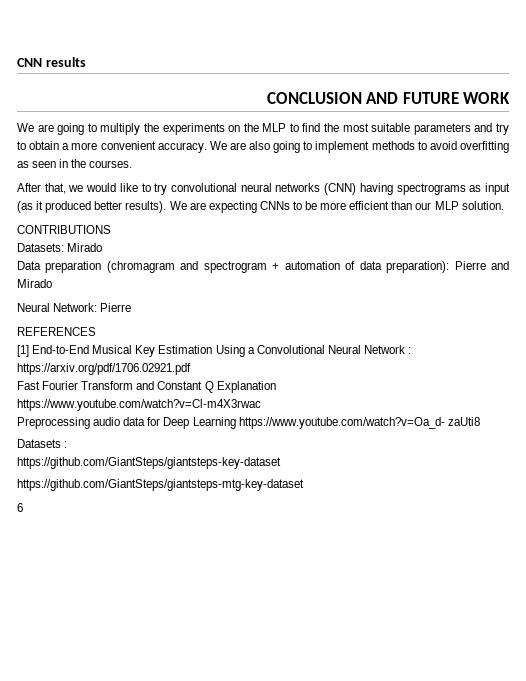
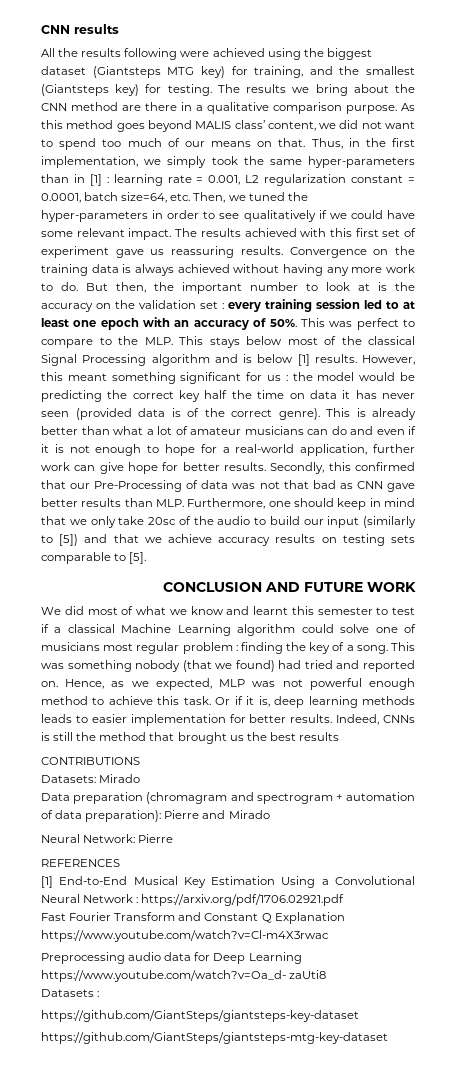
+ All the results following were achieved using the biggest dataset (Giantsteps MTG key) for training, and the smallest (Giantsteps key) for testing. The results we bring about the CNN method are there in a qualitative comparison purpose. As this method goes beyond MALIS class’ content, we did not want to spend too much of our means on that. Thus, in the first implementation, we simply took the same hyper-parameters than in [1] : learning rate = 0.001, L2 regularization constant = 0.0001, batch size=64, etc. Then, we tuned the hyper-parameters in order to see qualitatively if we could have some relevant impact. The results achieved with this first set of experiment gave us reassuring results. Convergence on the training data is always achieved without having any more work to do. But then, the important number to look at is the accuracy on the validation set : every training session led to at least one epoch with an accuracy of 50%. This was perfect to compare to the MLP. This stays below most of the classical Signal Processing algorithm and is below [1] results. However, this meant something significant for us : the model would be predicting the correct key half the time on data it has never seen (provided data is of the correct genre). This is already better than what a lot of amateur musicians can do and even if it is not enough to hope for a real-world application, further work can give hope for better results. Secondly, this confirmed that our Pre-Processing of data was not that bad as CNN gave better results than MLP. Furthermore, one should keep in mind that we only take 20sc of the audio to build our input (similarly to [5]) and that we achieve accuracy results on testing sets comparable to [5].
- We are going to multiply the experiments on the MLP to find the most suitable parameters and try to obtain a more convenient accuracy. We are also going to implement methods to avoid overfitting as seen in the courses.
- After that, we would like to try convolutional neural networks (CNN) having spectrograms as input (as it produced better results). We are expecting CNNs to be more efficient than our MLP solution.
+ We did most of what we know and learnt this semester to test if a classical Machine Learning algorithm could solve one of musicians most regular problem : finding the key of a song. This was something nobody (that we found) had tried and reported on. Hence, as we expected, MLP was not powerful enough method to achieve this task. Or if it is, deep learning methods leads to easier implementation for better results. Indeed, CNNs is still the method that brought us the best results
- 6

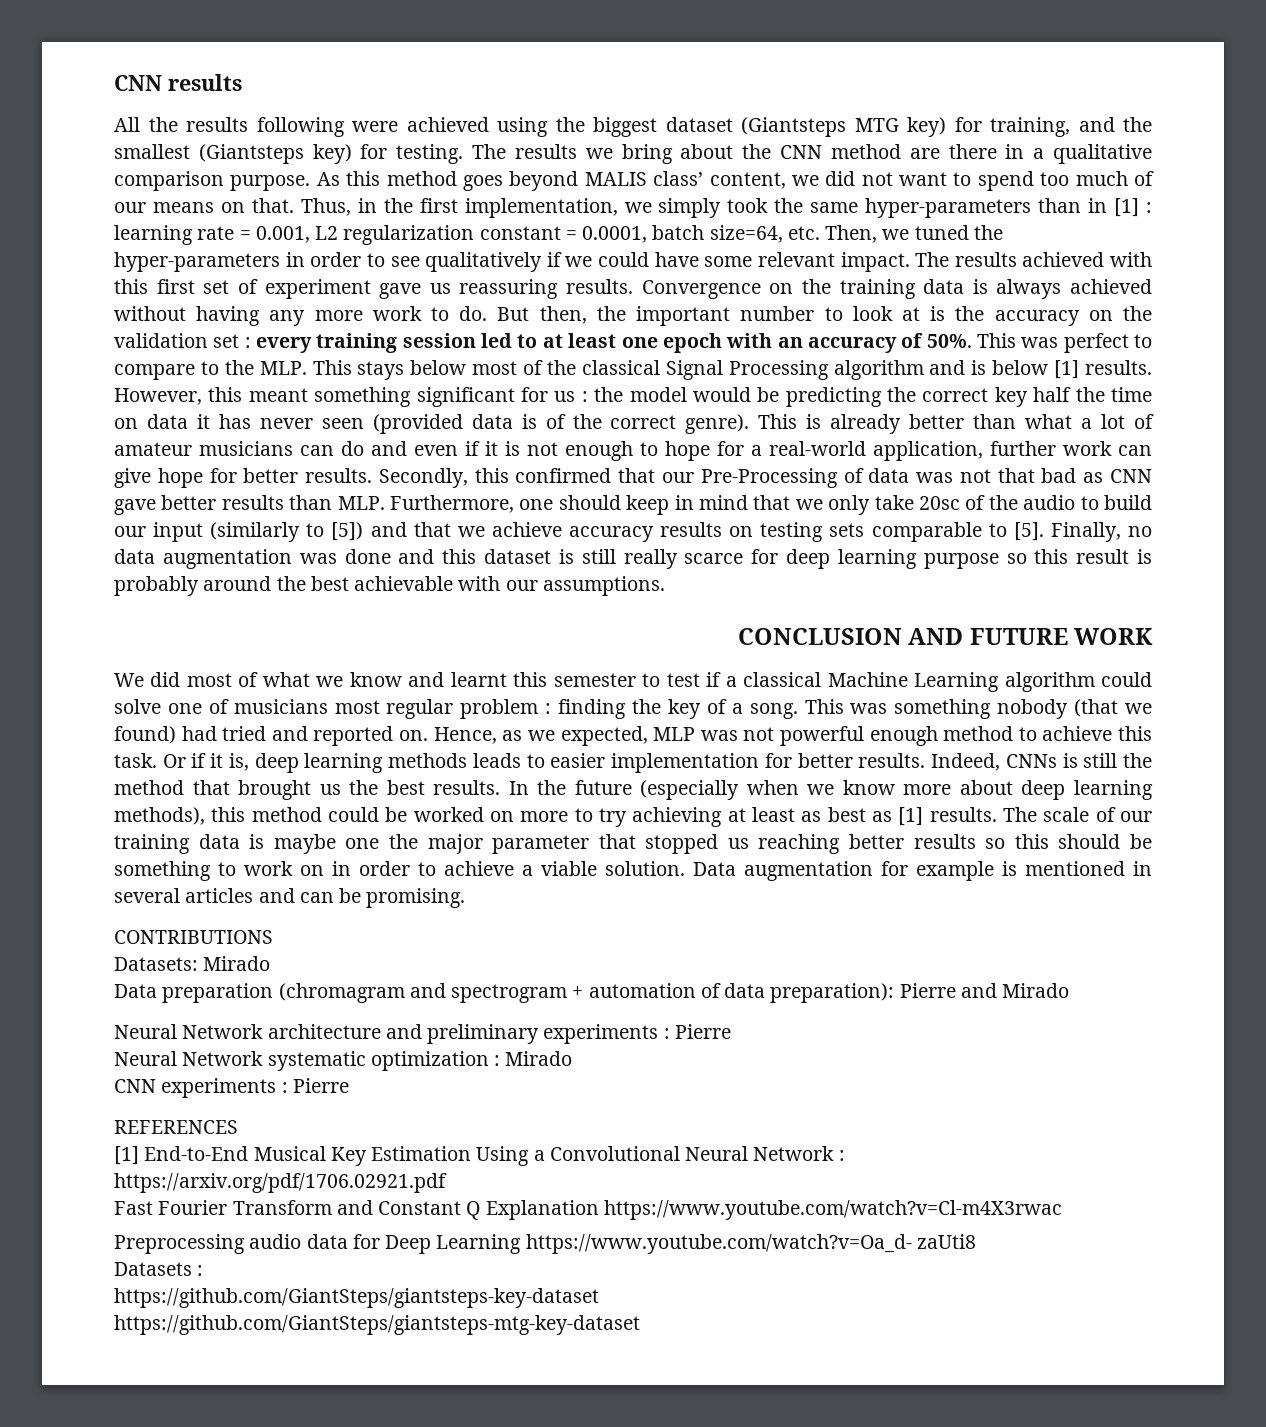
+ Finally, no data augmentation was done and this dataset is still really scarce for deep learning purpose so this result is probably around the best achievable with our assumptions.
- Indeed, CNNs is still the method that brought us the best results
+ Indeed, CNNs is still the method that brought us the best results. In the future (especially when we know more about deep learning methods), this method could be worked on more to try achieving at least as best as [1] results. The scale of our training data is maybe one the major parameter that stopped us reaching better results so this should be something to work on in order to achieve a viable solution. Data augmentation for example is mentioned in several articles and can be promising.
- Neural Network: Pierre
+ Neural Network architecture and preliminary experiments : Pierre
+ Neural Network systematic optimization : Mirado
+ CNN experiments : Pierre

